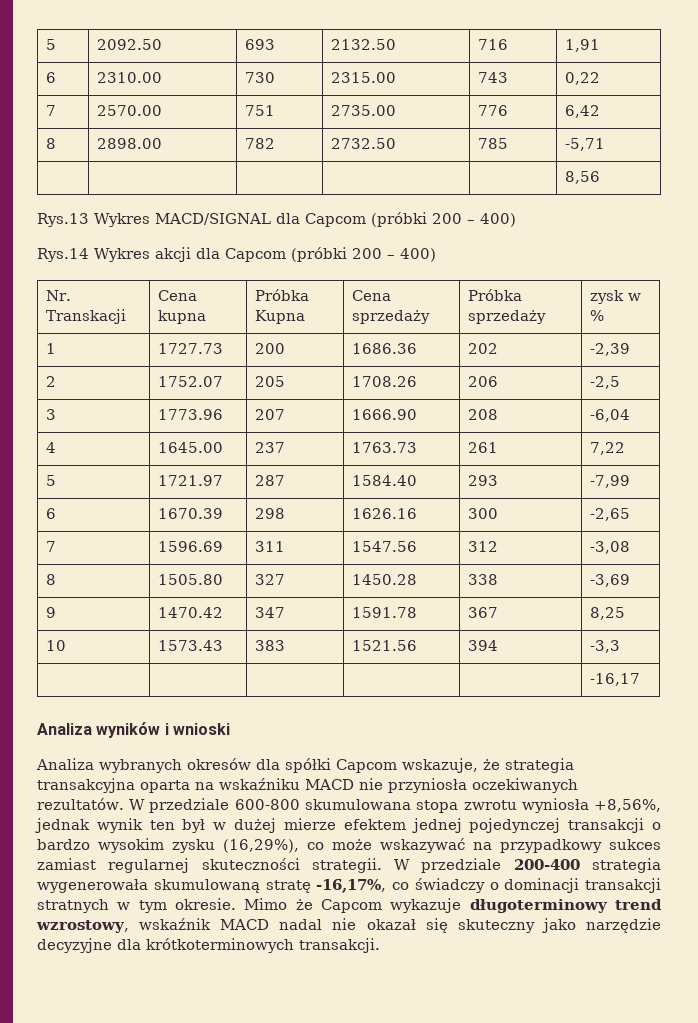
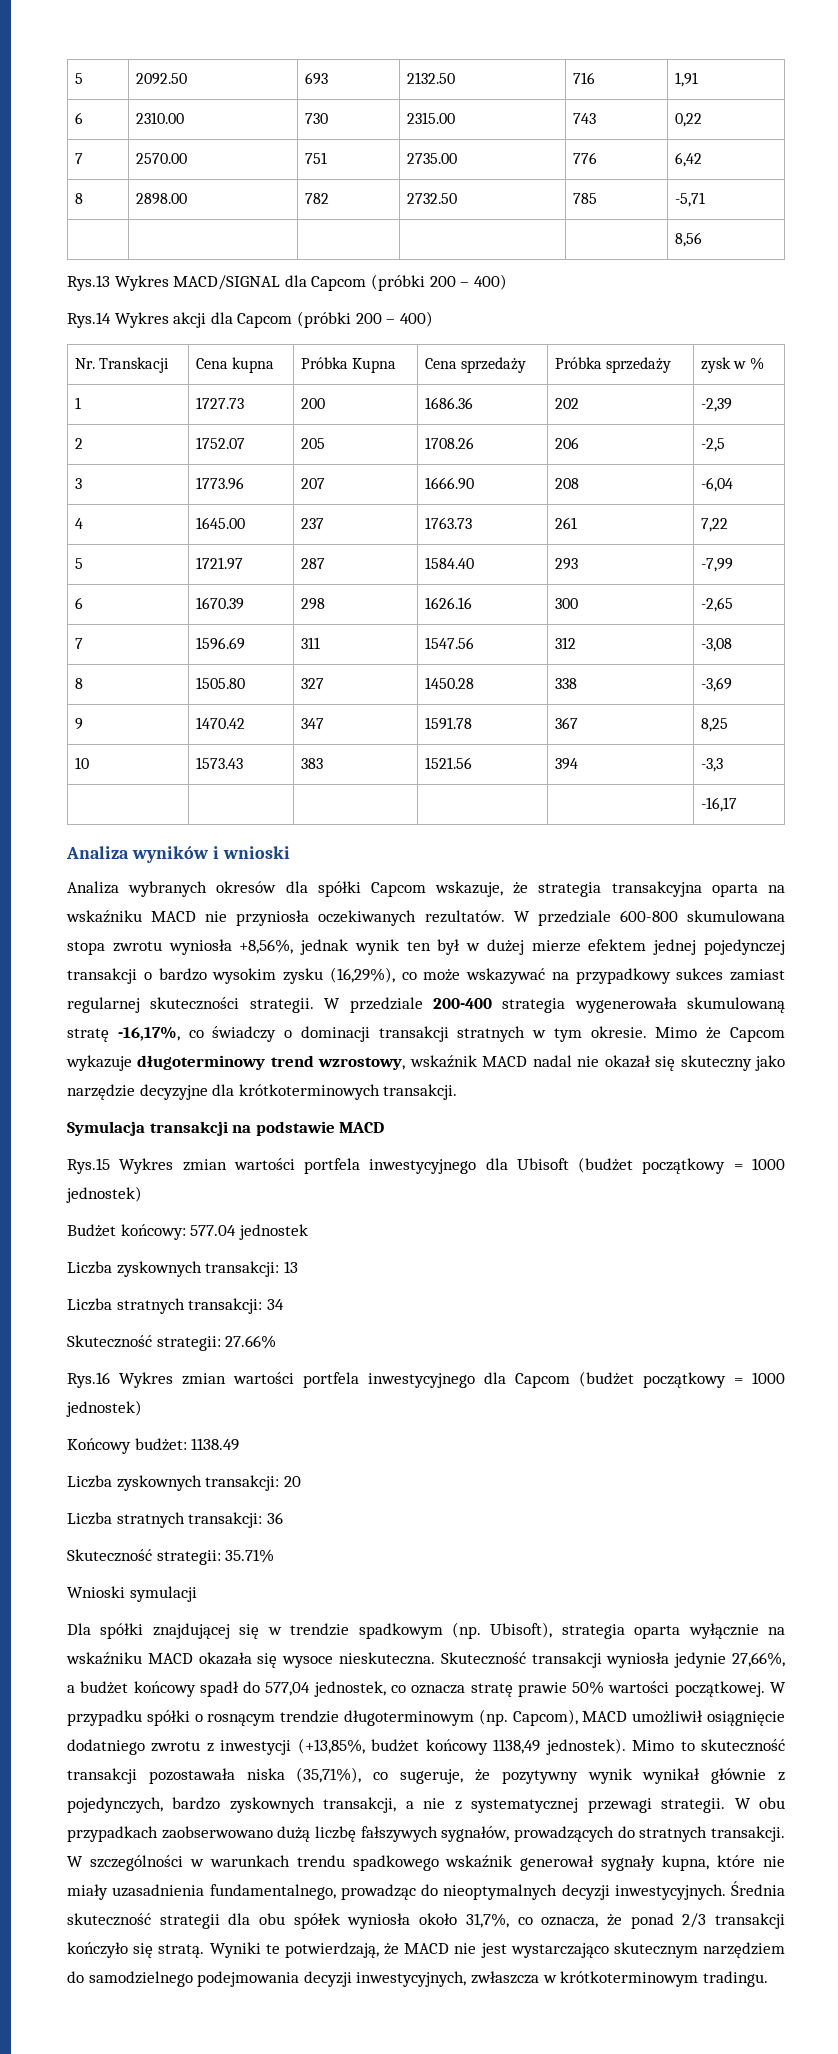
+ Symulacja transakcji na podstawie MACD
+ Rys.15 Wykres zmian wartości portfela inwestycyjnego dla Ubisoft (budżet początkowy = 1000 jednostek)
+ Budżet końcowy: 577.04 jednostek
+ Liczba zyskownych transakcji: 13
+ Liczba stratnych transakcji: 34
+ Skuteczność strategii: 27.66%
+ Rys.16 Wykres zmian wartości portfela inwestycyjnego dla Capcom (budżet początkowy = 1000 jednostek)
+ Końcowy budżet: 1138.49
+ Liczba zyskownych transakcji: 20
+ Liczba stratnych transakcji: 36
+ Skuteczność strategii: 35.71%
+ Wnioski symulacji
+ Dla spółki znajdującej się w trendzie spadkowym (np. Ubisoft), strategia oparta wyłącznie na wskaźniku MACD okazała się wysoce nieskuteczna. Skuteczność transakcji wyniosła jedynie 27,66%, a budżet końcowy spadł do 577,04 jednostek, co oznacza stratę prawie 50% wartości początkowej. W przypadku spółki o rosnącym trendzie długoterminowym (np. Capcom), MACD umożliwił osiągnięcie dodatniego zwrotu z inwestycji (+13,85%, budżet końcowy 1138,49 jednostek). Mimo to skuteczność transakcji pozostawała niska (35,71%), co sugeruje, że pozytywny wynik wynikał głównie z pojedynczych, bardzo zyskownych transakcji, a nie z systematycznej przewagi strategii. W obu przypadkach zaobserwowano dużą liczbę fałszywych sygnałów, prowadzących do stratnych transakcji. W szczególności w warunkach trendu spadkowego wskaźnik generował sygnały kupna, które nie miały uzasadnienia fundamentalnego, prowadząc do nieoptymalnych decyzji inwestycyjnych. Średnia skuteczność strategii dla obu spółek wyniosła około 31,7%, co oznacza, że ponad 2/3 transakcji kończyło się stratą. Wyniki te potwierdzają, że MACD nie jest wystarczająco skutecznym narzędziem do samodzielnego podejmowania decyzji inwestycyjnych, zwłaszcza w krótkoterminowym tradingu.

